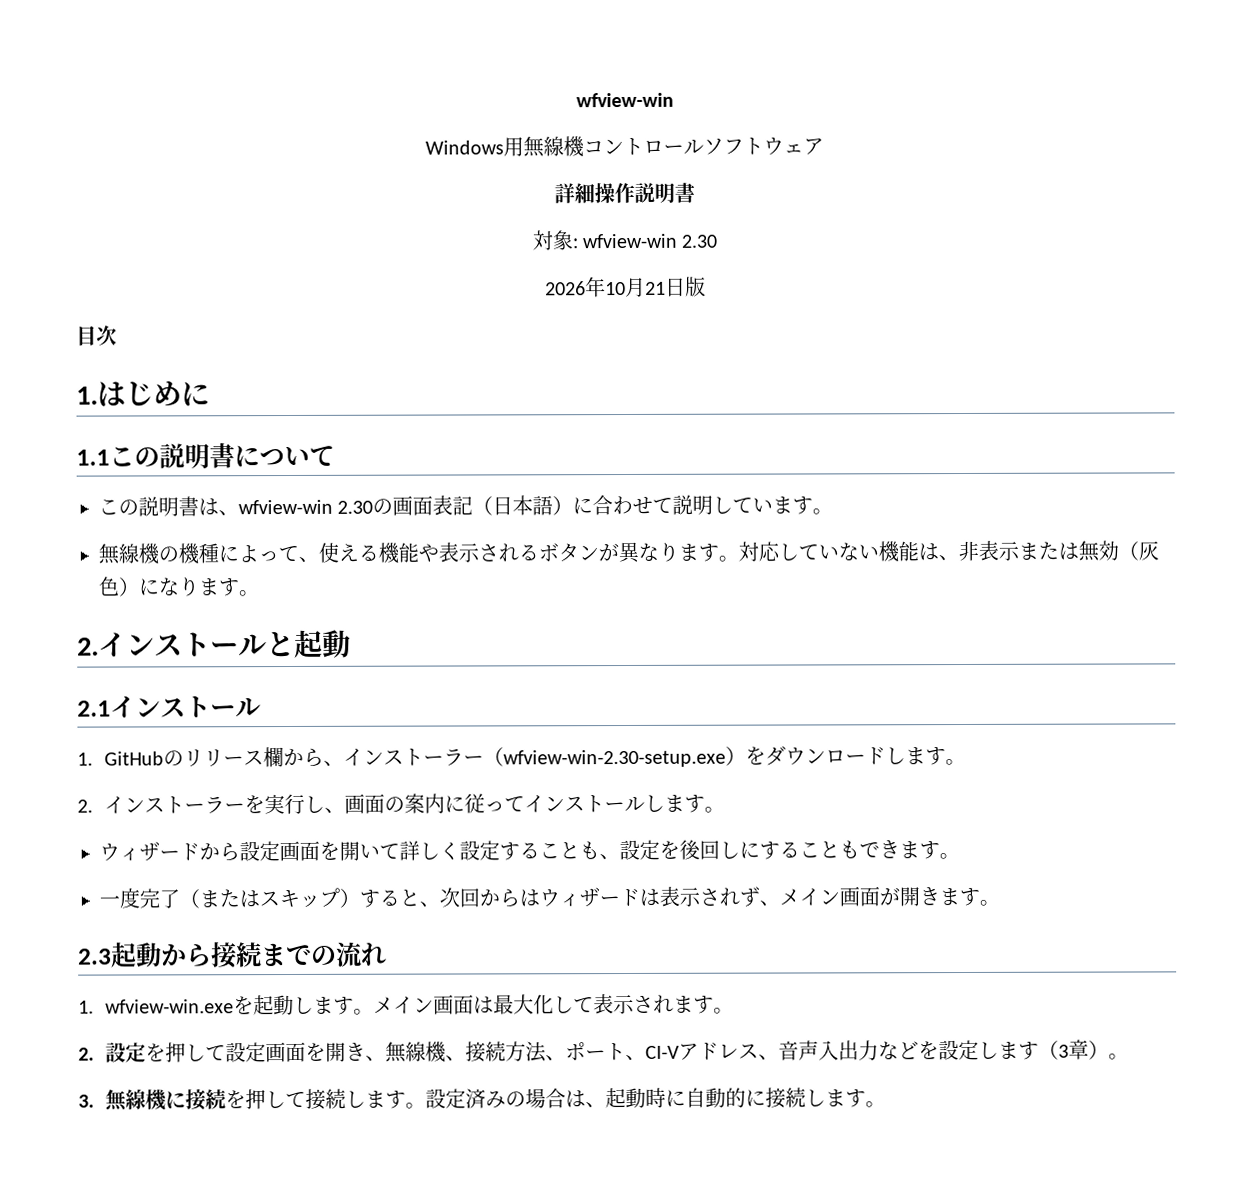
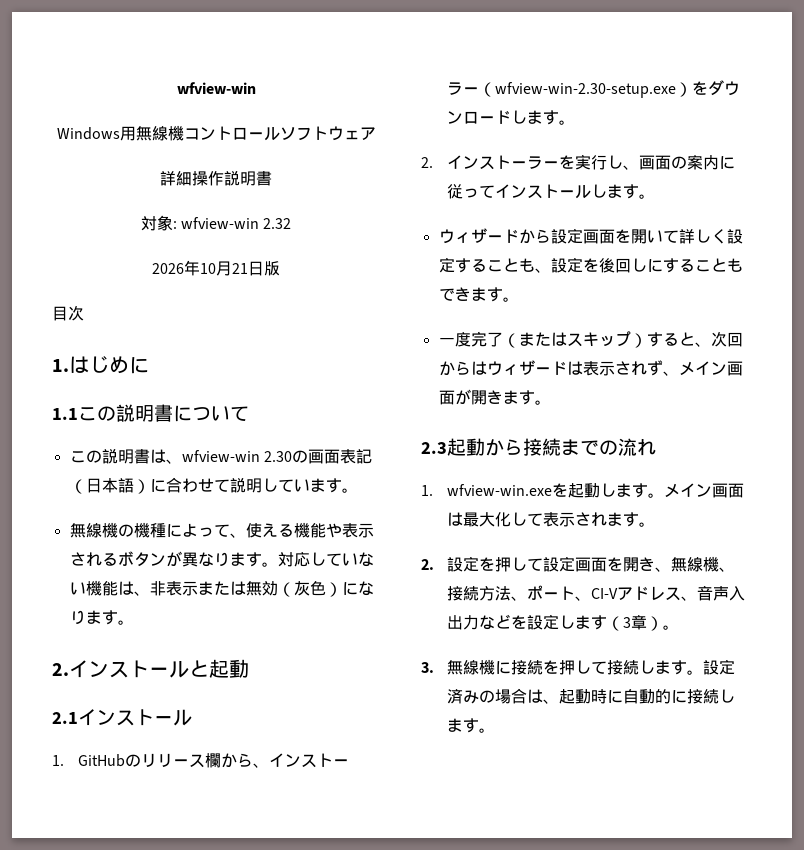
- 対象: wfview-win 2.30
+ 対象: wfview-win 2.32

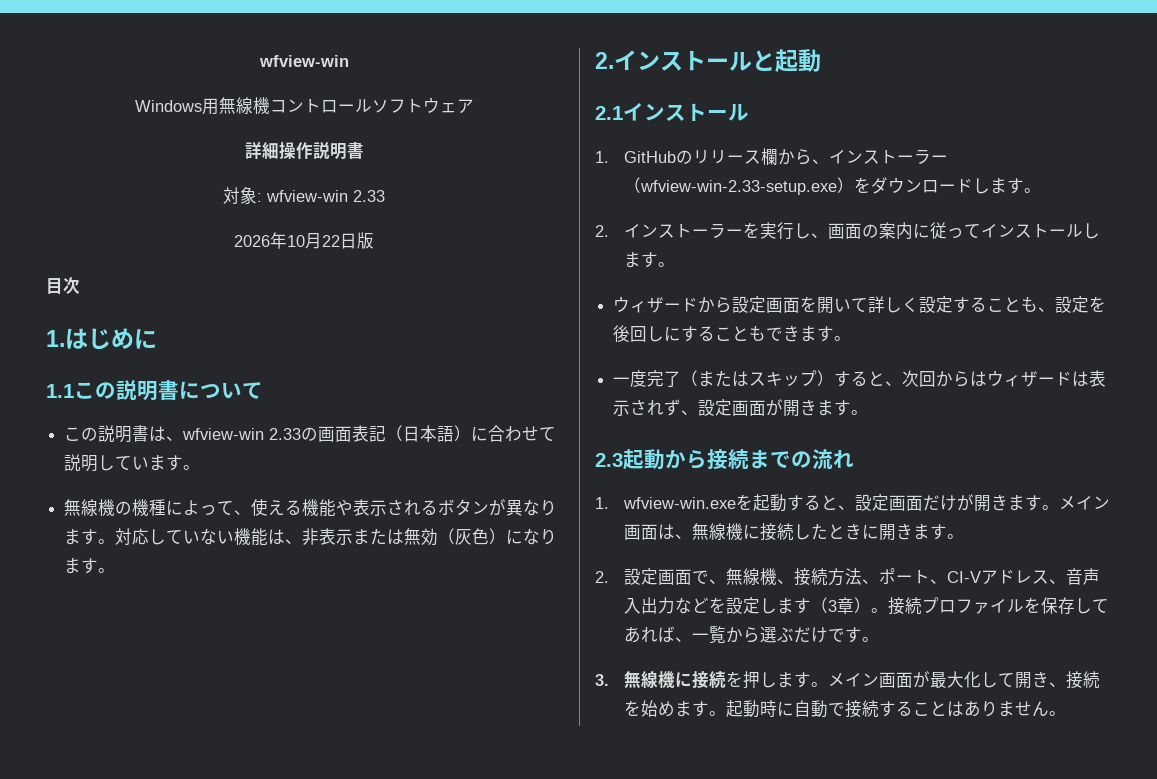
- 対象: wfview-win 2.32
+ 対象: wfview-win 2.33
- 2026年10月21日版
+ 2026年10月22日版
- この説明書は、wfview-win 2.30の画面表記（日本語）に合わせて説明しています。
+ この説明書は、wfview-win 2.33の画面表記（日本語）に合わせて説明しています。
- 1. GitHubのリリース欄から、インストーラー（wfview-win-2.30-setup.exe）をダウンロードします。
+ 1. GitHubのリリース欄から、インストーラー（wfview-win-2.33-setup.exe）をダウンロードします。
- 一度完了（またはスキップ）すると、次回からはウィザードは表示されず、メイン画面が開きます。
+ 一度完了（またはスキップ）すると、次回からはウィザードは表示されず、設定画面が開きます。
- 1. wfview-win.exeを起動します。
+ 1. wfview-win.exeを起動すると、設定画面だけが開きます。
- メイン画面は最大化して表示されます。
- 2.設定を押して設定画面を開き、無線機、接続方法、ポート、CI-Vアドレス、音声入出力などを設定します（3章）。
+ メイン画面は、無線機に接続したときに開きます。
+ 2.設定画面で、無線機、接続方法、ポート、CI-Vアドレス、音声入出力などを設定します（3章）。接続プロファイルを保存してあれば、一覧から選ぶだけです。
- 3.無線機に接続を押して接続します。設定済みの場合は、起動時に自動的に接続します。
+ 3.無線機に接続を押します。メイン画面が最大化して開き、接続を始めます。起動時に自動で接続することはありません。

